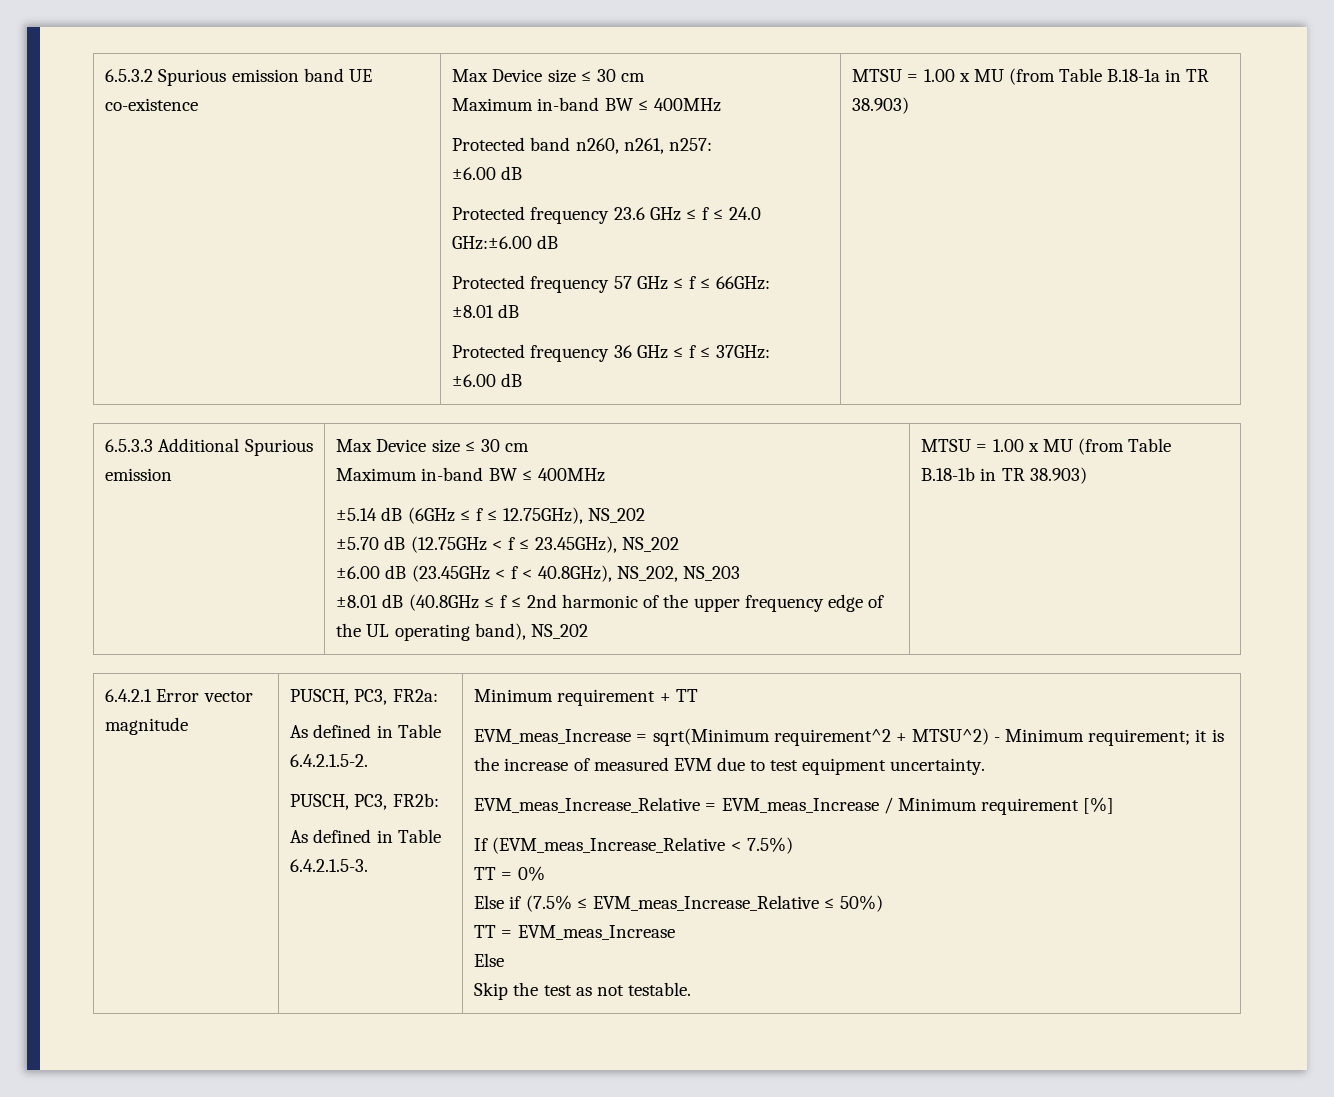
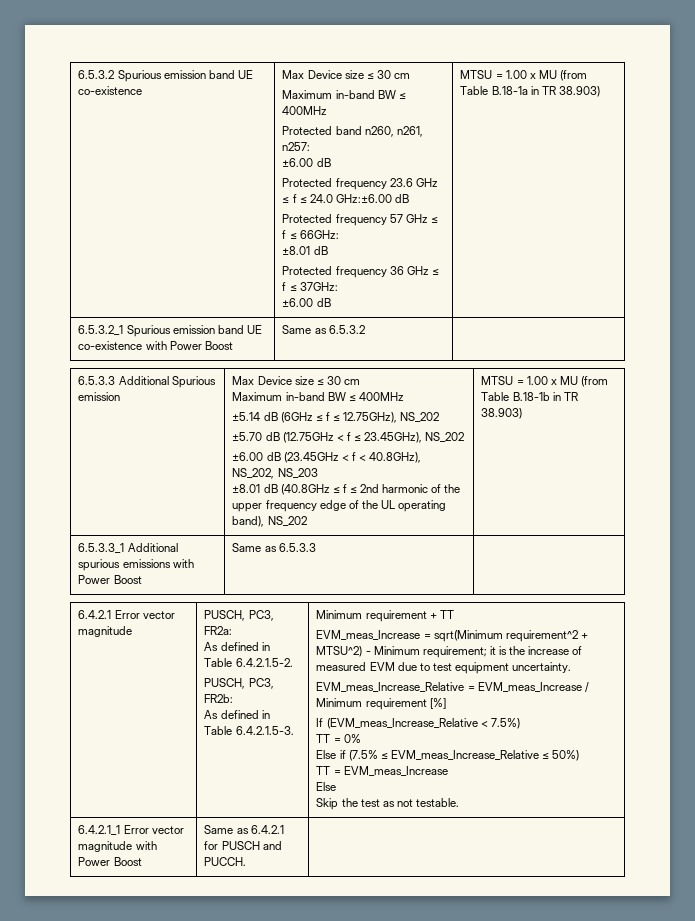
+ 6.5.3.2_1 Spurious emission band UE co-existence with Power Boost | Same as 6.5.3.2 |
+ 6.5.3.3_1 Additional spurious emissions with Power Boost | Same as 6.5.3.3 |
+ 6.4.2.1_1 Error vector magnitude with Power Boost | Same as 6.4.2.1 for PUSCH and PUCCH. |

